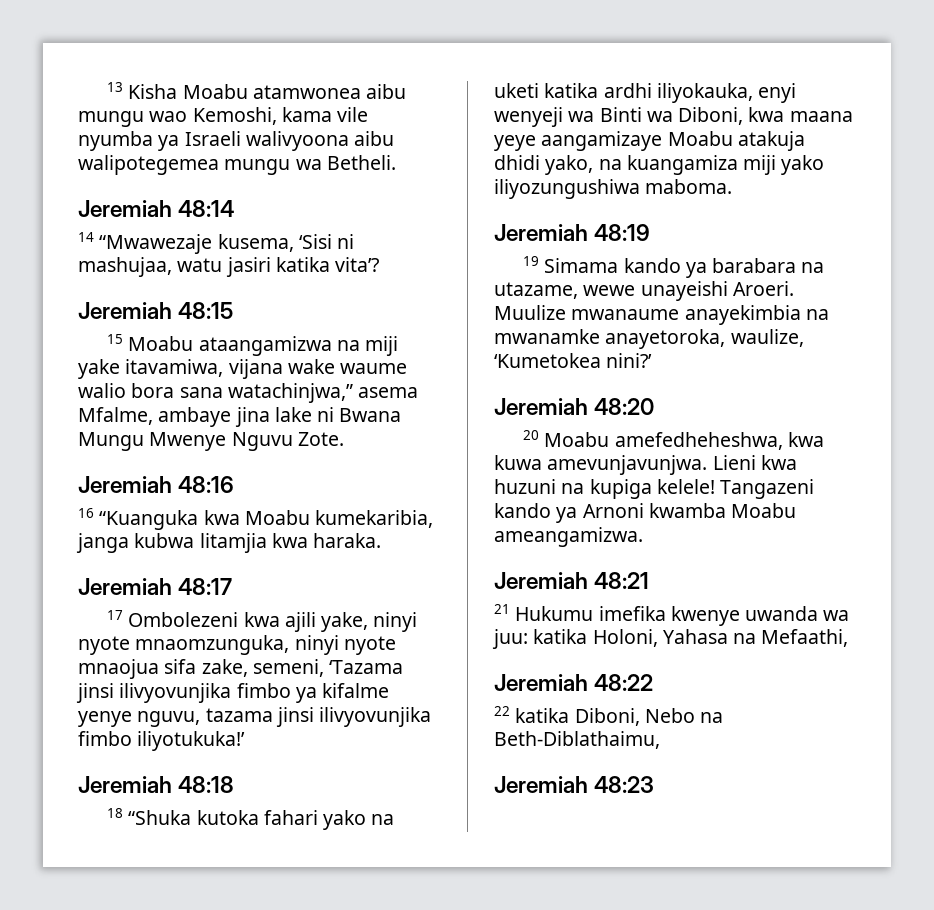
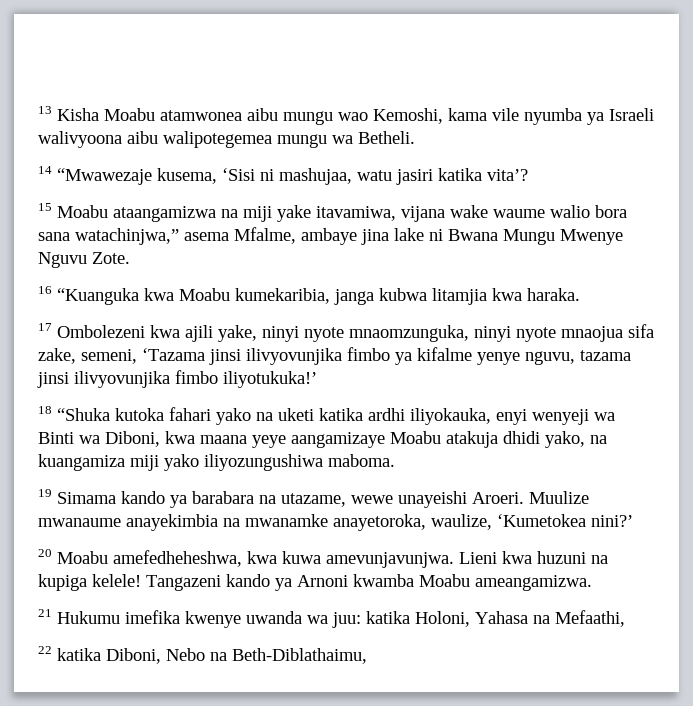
- Jeremiah 48:14
- Jeremiah 48:15
- Jeremiah 48:16
- Jeremiah 48:17
- Jeremiah 48:18
- Jeremiah 48:19
- Jeremiah 48:20
- Jeremiah 48:21
- Jeremiah 48:22
- Jeremiah 48:23

